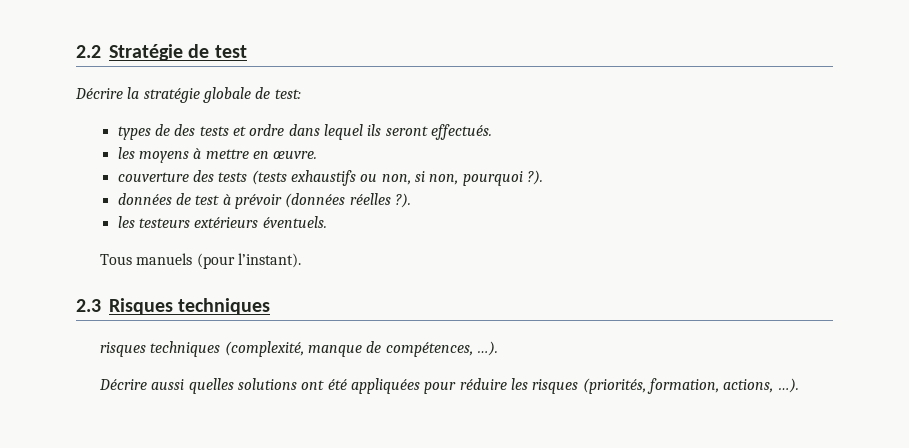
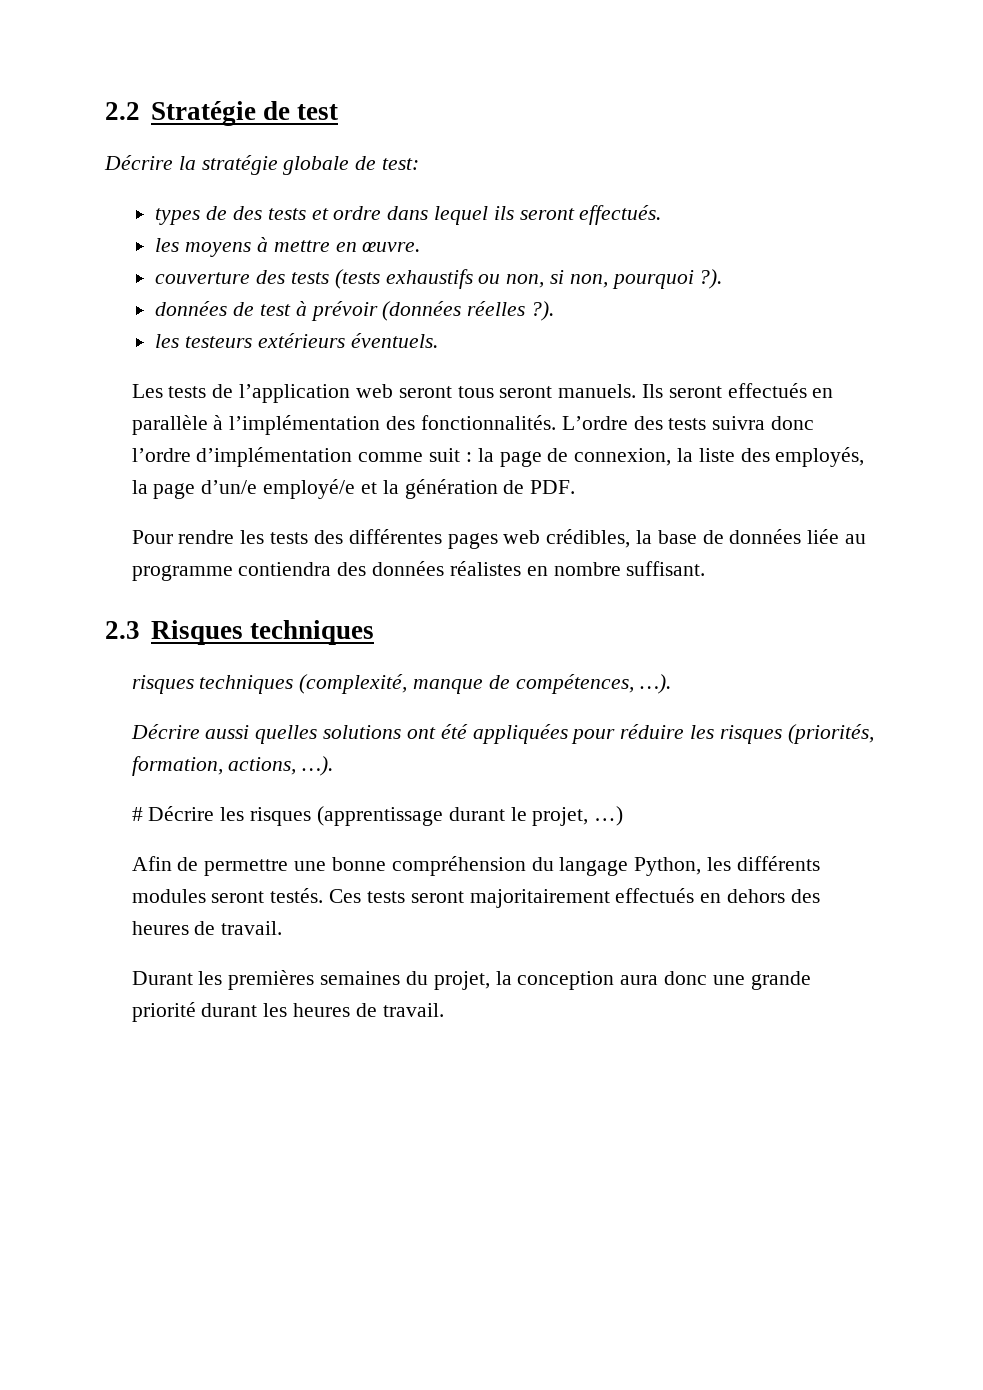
- Tous manuels (pour l’instant).
+ Les tests de l’application web seront tous seront manuels. Ils seront effectués en parallèle à l’implémentation des fonctionnalités. L’ordre des tests suivra donc l’ordre d’implémentation comme suit : la page de connexion, la liste des employés, la page d’un/e employé/e et la génération de PDF.
+ Pour rendre les tests des différentes pages web crédibles, la base de données liée au programme contiendra des données réalistes en nombre suffisant.
+ # Décrire les risques (apprentissage durant le projet, …)
+ Afin de permettre une bonne compréhension du langage Python, les différents modules seront testés. Ces tests seront majoritairement effectués en dehors des heures de travail.
+ Durant les premières semaines du projet, la conception aura donc une grande priorité durant les heures de travail.

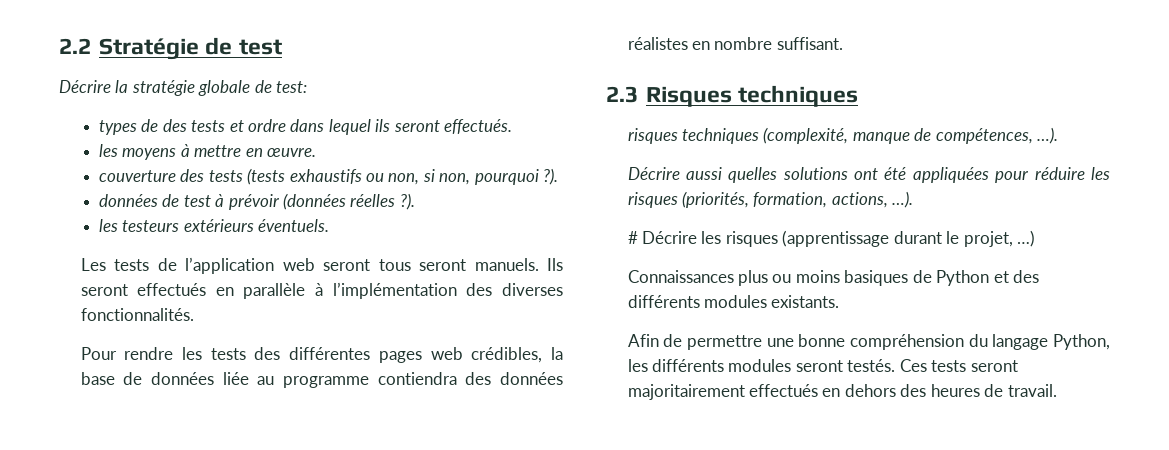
- Ils seront effectués en parallèle à l’implémentation des fonctionnalités. L’ordre des tests suivra donc l’ordre d’implémentation comme suit : la page de connexion, la liste des employés, la page d’un/e employé/e et la génération de PDF.
+ Ils seront effectués en parallèle à l’implémentation des diverses fonctionnalités.
+ Connaissances plus ou moins basiques de Python et des différents modules existants.
- Durant les premières semaines du projet, la conception aura donc une grande priorité durant les heures de travail.

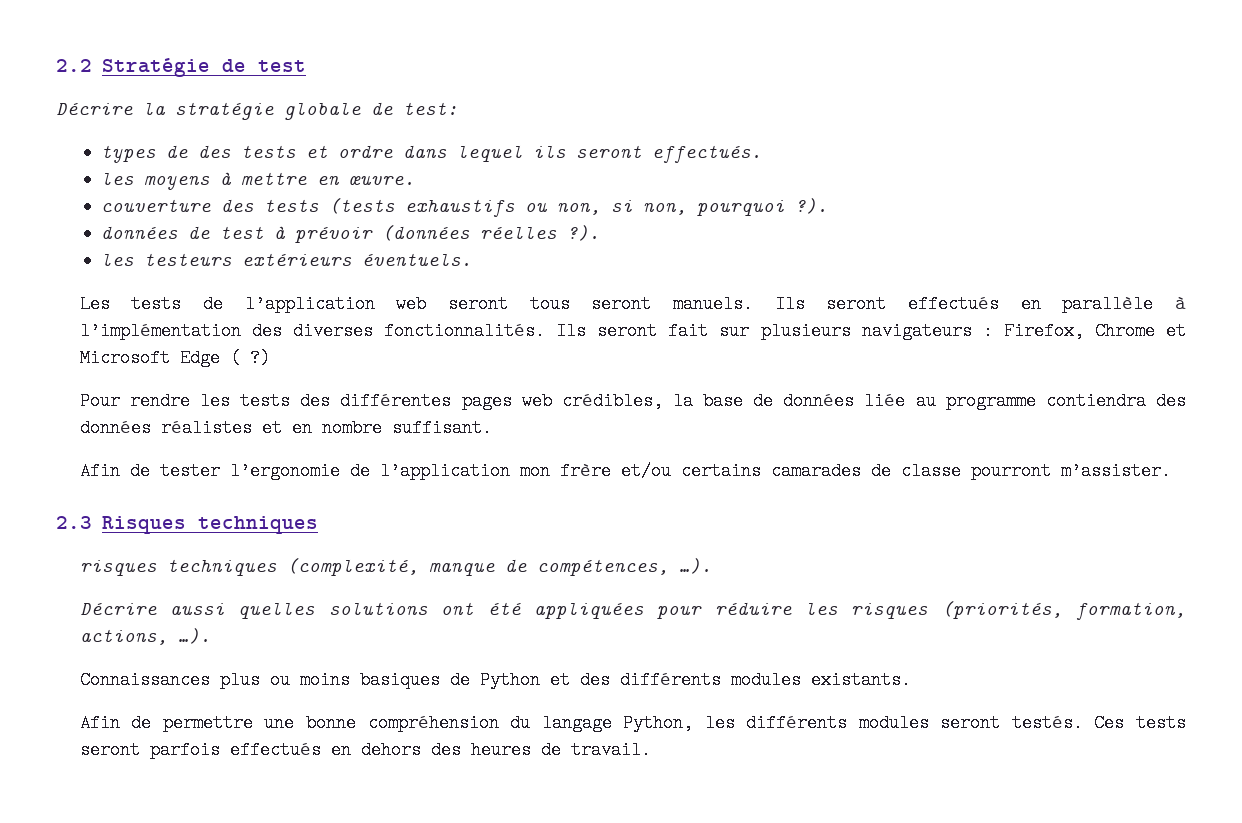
+ Ils seront fait sur plusieurs navigateurs : Firefox, Chrome et Microsoft Edge ( ?)
- Pour rendre les tests des différentes pages web crédibles, la base de données liée au programme contiendra des données réalistes en nombre suffisant.
+ Pour rendre les tests des différentes pages web crédibles, la base de données liée au programme contiendra des données réalistes et en nombre suffisant.
+ Afin de tester l’ergonomie de l’application mon frère et/ou certains camarades de classe pourront m’assister.
- # Décrire les risques (apprentissage durant le projet, …)
- Ces tests seront majoritairement effectués en dehors des heures de travail.
+ Ces tests seront parfois effectués en dehors des heures de travail.

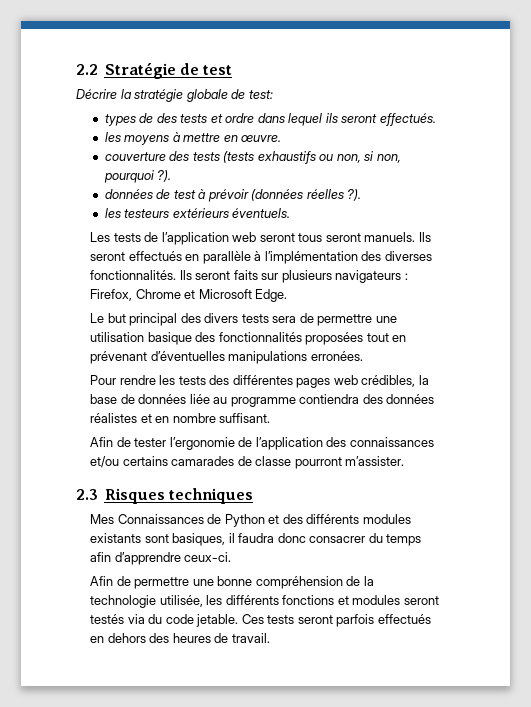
- Ils seront fait sur plusieurs navigateurs : Firefox, Chrome et Microsoft Edge ( ?)
+ Ils seront faits sur plusieurs navigateurs : Firefox, Chrome et Microsoft Edge.
+ Le but principal des divers tests sera de permettre une utilisation basique des fonctionnalités proposées tout en prévenant d’éventuelles manipulations erronées.
- Afin de tester l’ergonomie de l’application mon frère et/ou certains camarades de classe pourront m’assister.
+ Afin de tester l’ergonomie de l’application des connaissances et/ou certains camarades de classe pourront m’assister.
- risques techniques (complexité, manque de compétences, …).
- Décrire aussi quelles solutions ont été appliquées pour réduire les risques (priorités, formation, actions, …).
- Connaissances plus ou moins basiques de Python et des différents modules existants.
+ Mes Connaissances de Python et des différents modules existants sont basiques, il faudra donc consacrer du temps afin d’apprendre ceux-ci.
- Afin de permettre une bonne compréhension du langage Python, les différents modules seront testés.
+ Afin de permettre une bonne compréhension de la technologie utilisée, les différents fonctions et modules seront testés via du code jetable.

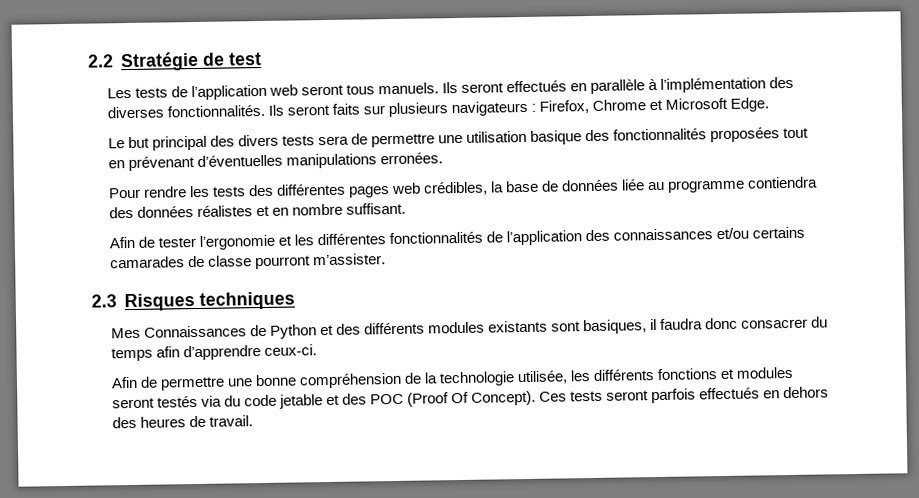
- Décrire la stratégie globale de test:
- types de des tests et ordre dans lequel ils seront effectués.
- les moyens à mettre en œuvre.
- couverture des tests (tests exhaustifs ou non, si non, pourquoi ?).
- données de test à prévoir (données réelles ?).
- les testeurs extérieurs éventuels.
- Les tests de l’application web seront tous seront manuels.
+ Les tests de l’application web seront tous manuels.
- Afin de tester l’ergonomie de l’application des connaissances et/ou certains camarades de classe pourront m’assister.
+ Afin de tester l’ergonomie et les différentes fonctionnalités de l’application des connaissances et/ou certains camarades de classe pourront m’assister.
- Afin de permettre une bonne compréhension de la technologie utilisée, les différents fonctions et modules seront testés via du code jetable.
+ Afin de permettre une bonne compréhension de la technologie utilisée, les différents fonctions et modules seront testés via du code jetable et des POC (Proof Of Concept).

